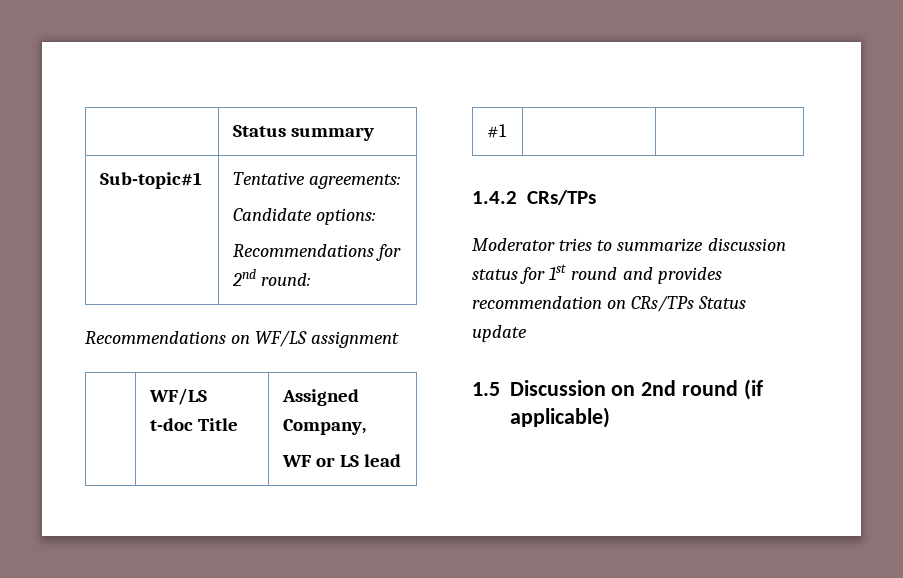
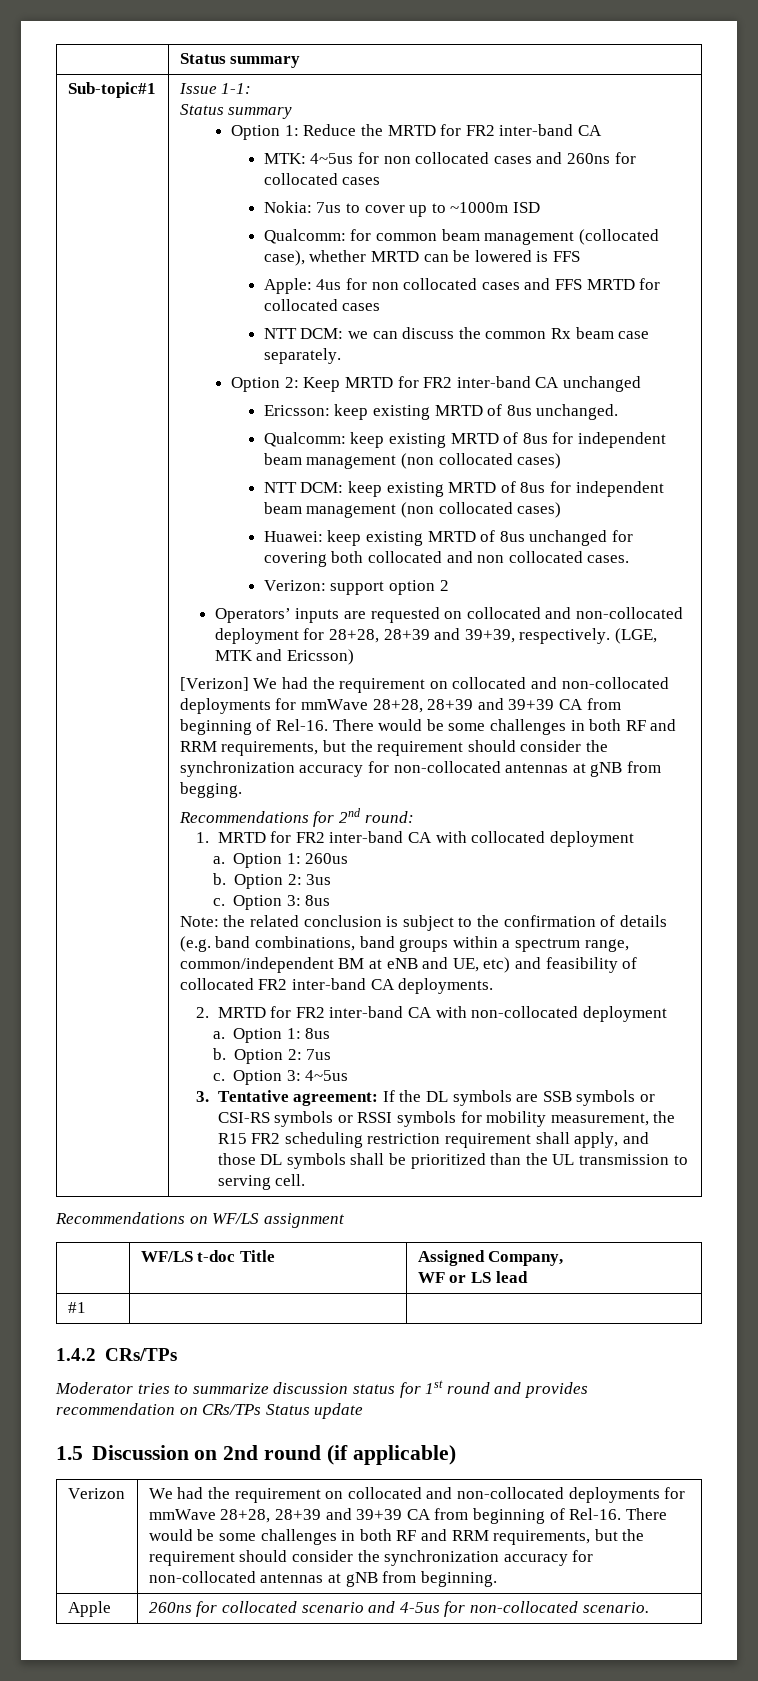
- Tentative agreements:
- Candidate options:
+ Issue 1-1:
+ Status summary
+ Option 1: Reduce the MRTD for FR2 inter-band CA
+ MTK: 4~5us for non collocated cases and 260ns for collocated cases
+ Nokia: 7us to cover up to ~1000m ISD
+ Qualcomm: for common beam management (collocated case), whether MRTD can be lowered is FFS
+ Apple: 4us for non collocated cases and FFS MRTD for collocated cases
+ NTT DCM: we can discuss the common Rx beam case separately.
+ Option 2: Keep MRTD for FR2 inter-band CA unchanged
+ Ericsson: keep existing MRTD of 8us unchanged.
+ Qualcomm: keep existing MRTD of 8us for independent beam management (non collocated cases)
+ NTT DCM: keep existing MRTD of 8us for independent beam management (non collocated cases)
+ Huawei: keep existing MRTD of 8us unchanged for covering both collocated and non collocated cases.
+ Verizon: support option 2
+ Operators’ inputs are requested on collocated and non-collocated deployment for 28+28, 28+39 and 39+39, respectively. (LGE, MTK and Ericsson)
+ [Verizon] We had the requirement on collocated and non-collocated deployments for mmWave 28+28, 28+39 and 39+39 CA from beginning of Rel-16. There would be some challenges in both RF and RRM requirements, but the requirement should consider the synchronization accuracy for non-collocated antennas at gNB from begging.
  Recommendations for 2nd round:
+ 1. MRTD for FR2 inter-band CA with collocated deployment
+ a. Option 1: 260us
+ b. Option 2: 3us
+ c. Option 3: 8us
+ Note: the related conclusion is subject to the confirmation of details (e.g. band combinations, band groups within a spectrum range, common/independent BM at eNB and UE, etc) and feasibility of collocated FR2 inter-band CA deployments.
+ 2. MRTD for FR2 inter-band CA with non-collocated deployment
+ a. Option 1: 8us
+ b. Option 2: 7us
+ c. Option 3: 4~5us
+ 3. Tentative agreement: If the DL symbols are SSB symbols or CSI-RS symbols or RSSI symbols for mobility measurement, the R15 FR2 scheduling restriction requirement shall apply, and those DL symbols shall be prioritized than the UL transmission to serving cell.
+ Verizon | We had the requirement on collocated and non-collocated deployments for mmWave 28+28, 28+39 and 39+39 CA from beginning of Rel-16. There would be some challenges in both RF and RRM requirements, but the requirement should consider the synchronization accuracy for non-collocated antennas at gNB from beginning.
+ Apple | 260ns for collocated scenario and 4-5us for non-collocated scenario.

